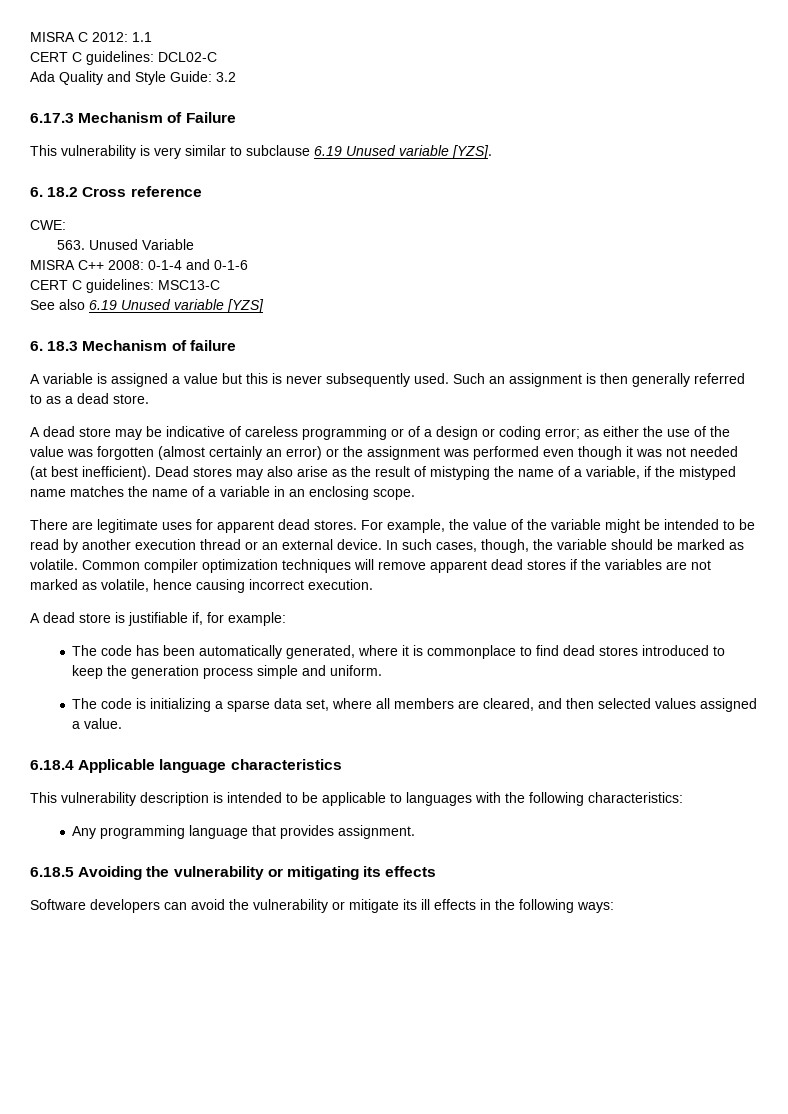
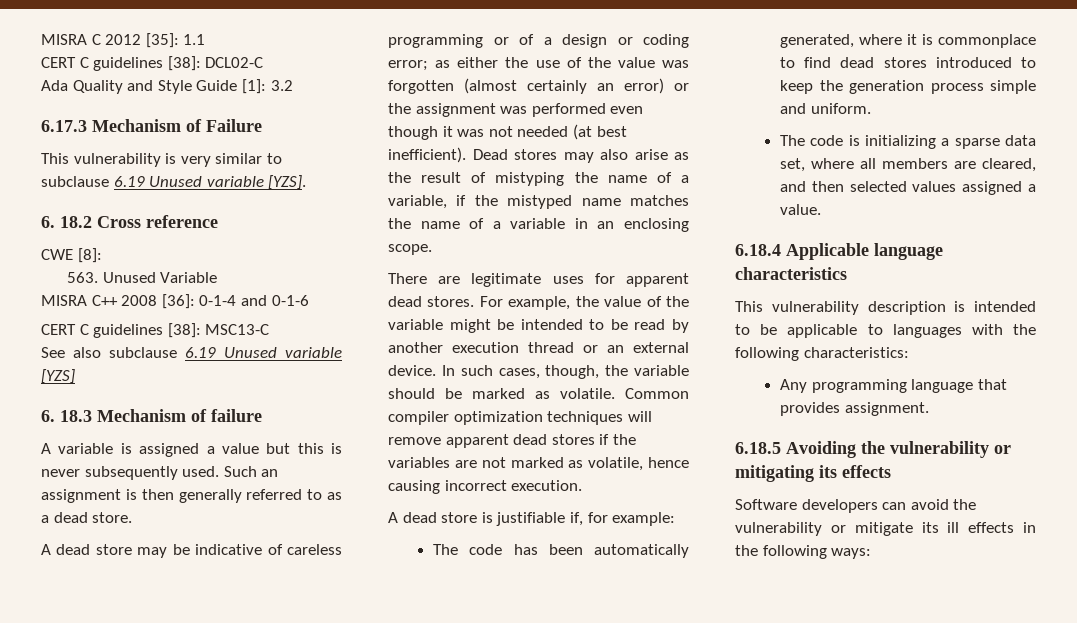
- MISRA C 2012: 1.1
+ MISRA C 2012 [35]: 1.1
- CERT C guidelines: DCL02-C
+ CERT C guidelines [38]: DCL02-C
- Ada Quality and Style Guide: 3.2
+ Ada Quality and Style Guide [1]: 3.2
- CWE:
+ CWE [8]:
- MISRA C++ 2008: 0-1-4 and 0-1-6
+ MISRA C++ 2008 [36]: 0-1-4 and 0-1-6
- CERT C guidelines: MSC13-C
+ CERT C guidelines [38]: MSC13-C
- See also 6.19 Unused variable [YZS]
+ See also subclause 6.19 Unused variable [YZS]

